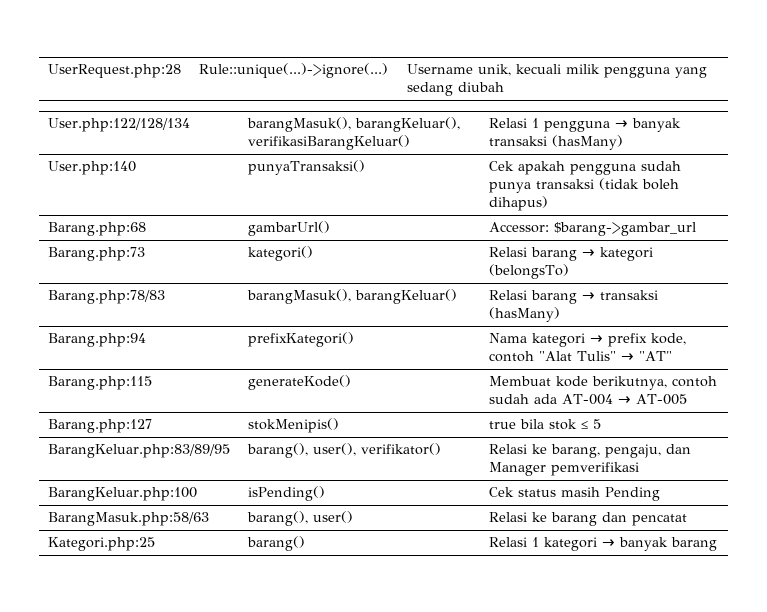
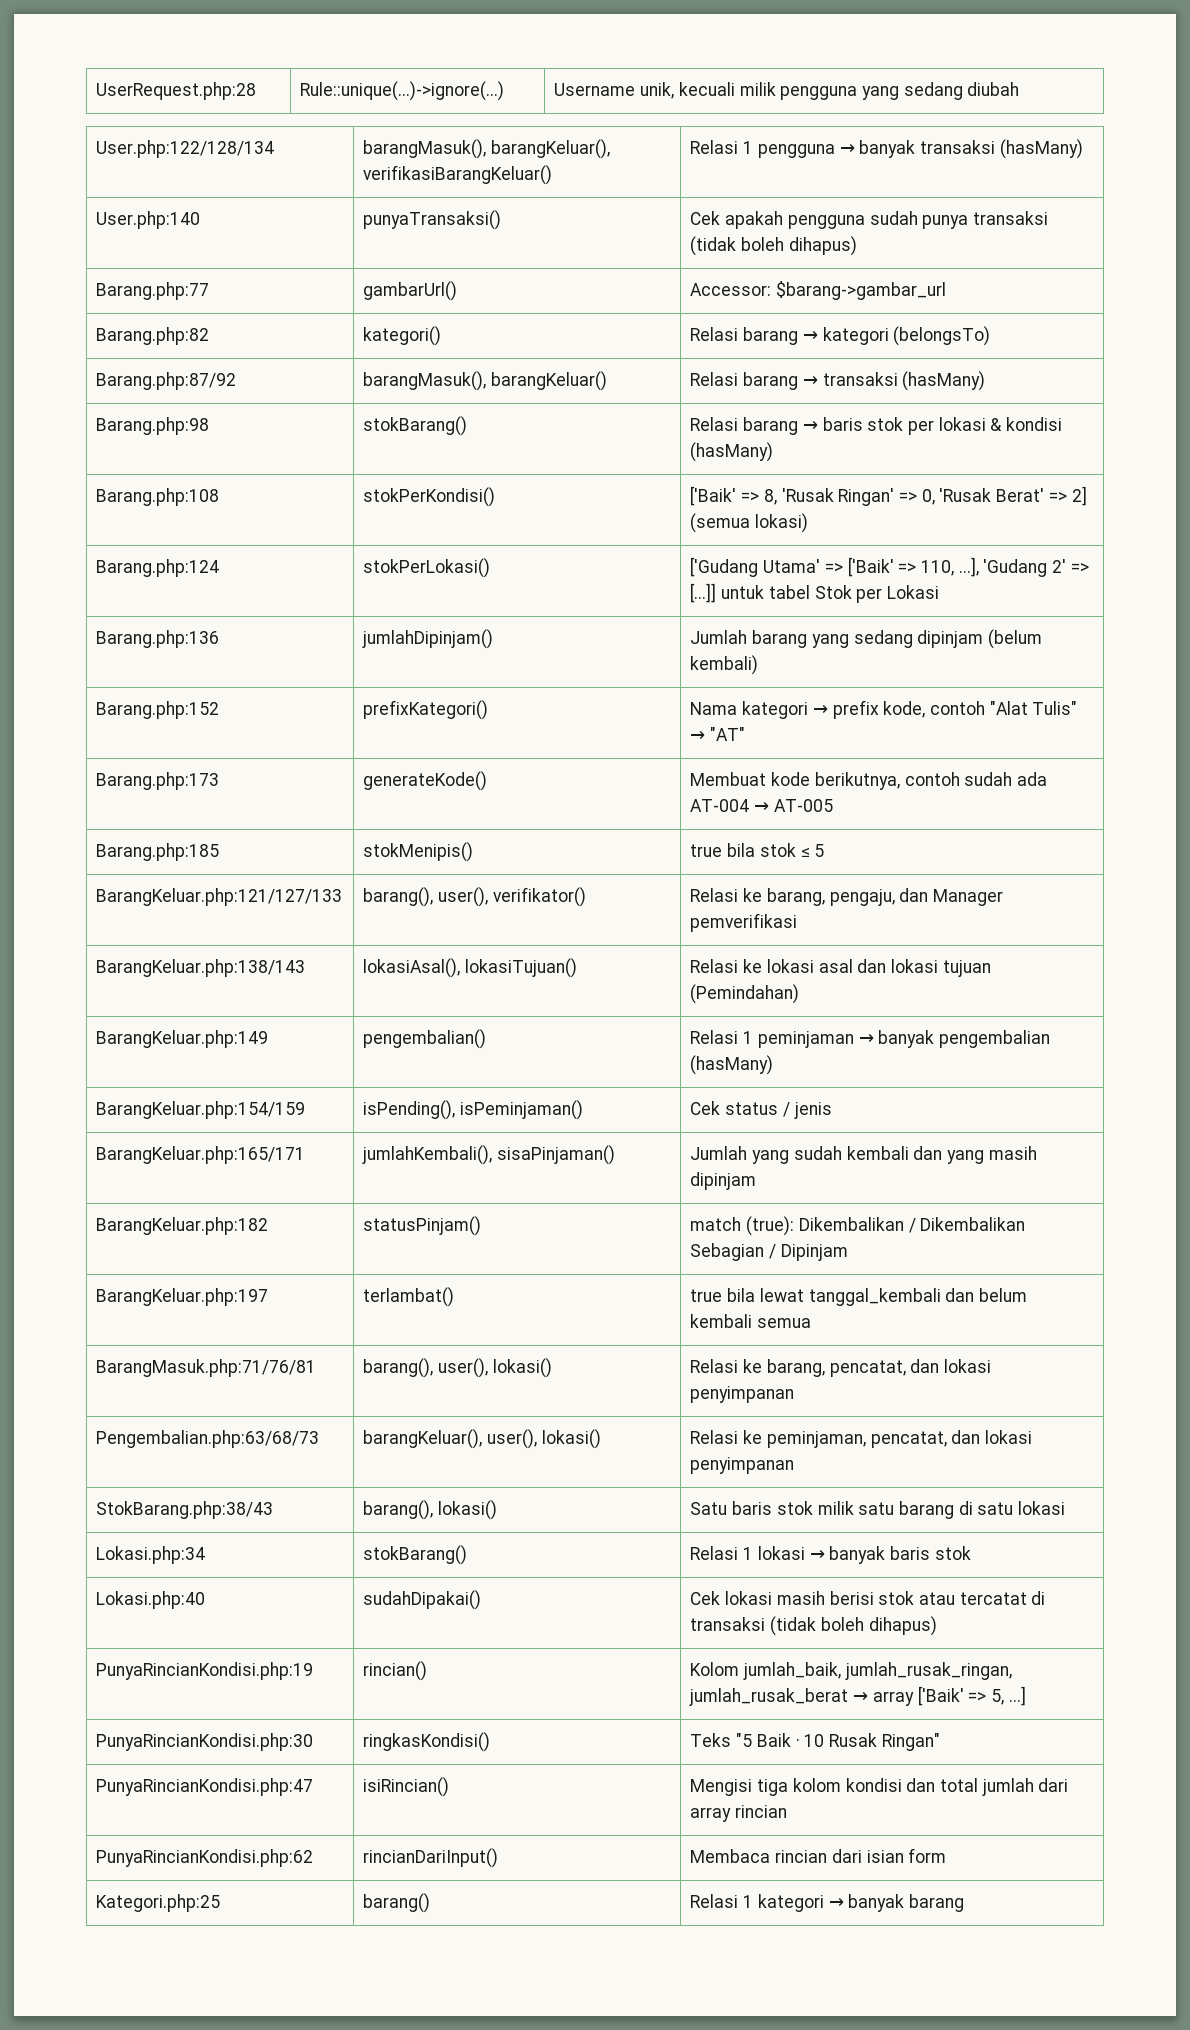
- Barang.php:68 | gambarUrl() | Accessor: $barang->gambar_url
+ Barang.php:77 | gambarUrl() | Accessor: $barang->gambar_url
- Barang.php:73 | kategori() | Relasi barang → kategori (belongsTo)
+ Barang.php:82 | kategori() | Relasi barang → kategori (belongsTo)
- Barang.php:78/83 | barangMasuk(), barangKeluar() | Relasi barang → transaksi (hasMany)
+ Barang.php:87/92 | barangMasuk(), barangKeluar() | Relasi barang → transaksi (hasMany)
- Barang.php:94 | prefixKategori() | Nama kategori → prefix kode, contoh "Alat Tulis" → "AT"
+ Barang.php:98 | stokBarang() | Relasi barang → baris stok per lokasi & kondisi (hasMany)
+ Barang.php:108 | stokPerKondisi() | ['Baik' => 8, 'Rusak Ringan' => 0, 'Rusak Berat' => 2] (semua lokasi)
+ Barang.php:124 | stokPerLokasi() | ['Gudang Utama' => ['Baik' => 110, ...], 'Gudang 2' => [...]] untuk tabel Stok per Lokasi
+ Barang.php:136 | jumlahDipinjam() | Jumlah barang yang sedang dipinjam (belum kembali)
+ Barang.php:152 | prefixKategori() | Nama kategori → prefix kode, contoh "Alat Tulis" → "AT"
- Barang.php:115 | generateKode() | Membuat kode berikutnya, contoh sudah ada AT-004 → AT-005
+ Barang.php:173 | generateKode() | Membuat kode berikutnya, contoh sudah ada AT-004 → AT-005
- Barang.php:127 | stokMenipis() | true bila stok ≤ 5
+ Barang.php:185 | stokMenipis() | true bila stok ≤ 5
- BarangKeluar.php:83/89/95 | barang(), user(), verifikator() | Relasi ke barang, pengaju, dan Manager pemverifikasi
+ BarangKeluar.php:121/127/133 | barang(), user(), verifikator() | Relasi ke barang, pengaju, dan Manager pemverifikasi
- BarangKeluar.php:100 | isPending() | Cek status masih Pending
- BarangMasuk.php:58/63 | barang(), user() | Relasi ke barang dan pencatat
+ BarangKeluar.php:138/143 | lokasiAsal(), lokasiTujuan() | Relasi ke lokasi asal dan lokasi tujuan (Pemindahan)
+ BarangKeluar.php:149 | pengembalian() | Relasi 1 peminjaman → banyak pengembalian (hasMany)
+ BarangKeluar.php:154/159 | isPending(), isPeminjaman() | Cek status / jenis
+ BarangKeluar.php:165/171 | jumlahKembali(), sisaPinjaman() | Jumlah yang sudah kembali dan yang masih dipinjam
+ BarangKeluar.php:182 | statusPinjam() | match (true): Dikembalikan / Dikembalikan Sebagian / Dipinjam
+ BarangKeluar.php:197 | terlambat() | true bila lewat tanggal_kembali dan belum kembali semua
+ BarangMasuk.php:71/76/81 | barang(), user(), lokasi() | Relasi ke barang, pencatat, dan lokasi penyimpanan
+ Pengembalian.php:63/68/73 | barangKeluar(), user(), lokasi() | Relasi ke peminjaman, pencatat, dan lokasi penyimpanan
+ StokBarang.php:38/43 | barang(), lokasi() | Satu baris stok milik satu barang di satu lokasi
+ Lokasi.php:34 | stokBarang() | Relasi 1 lokasi → banyak baris stok
+ Lokasi.php:40 | sudahDipakai() | Cek lokasi masih berisi stok atau tercatat di transaksi (tidak boleh dihapus)
+ PunyaRincianKondisi.php:19 | rincian() | Kolom jumlah_baik, jumlah_rusak_ringan, jumlah_rusak_berat → array ['Baik' => 5, ...]
+ PunyaRincianKondisi.php:30 | ringkasKondisi() | Teks "5 Baik · 10 Rusak Ringan"
+ PunyaRincianKondisi.php:47 | isiRincian() | Mengisi tiga kolom kondisi dan total jumlah dari array rincian
+ PunyaRincianKondisi.php:62 | rincianDariInput() | Membaca rincian dari isian form

